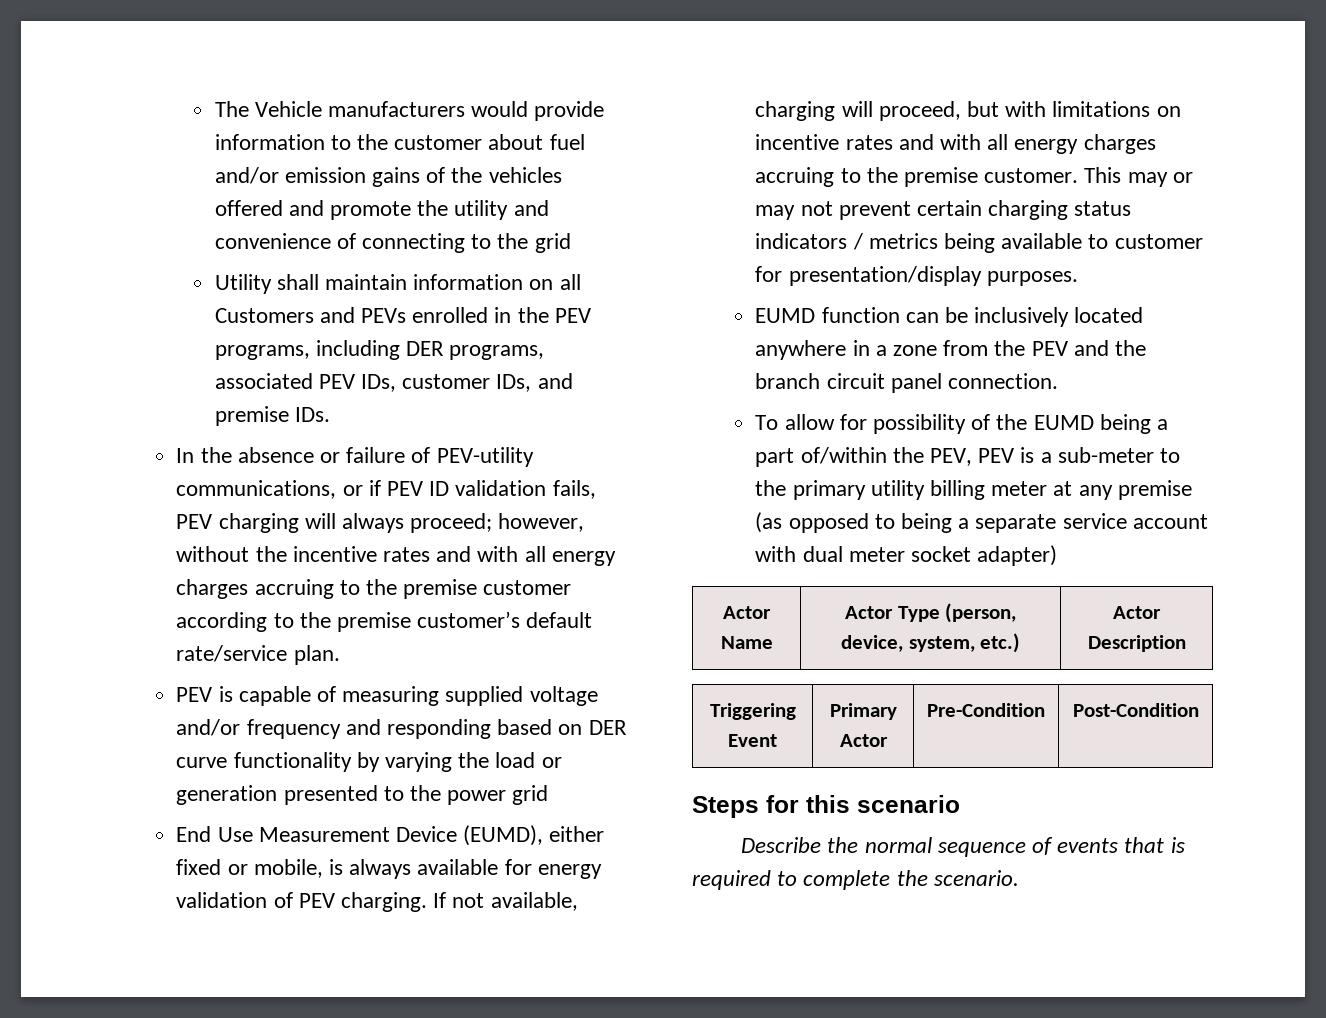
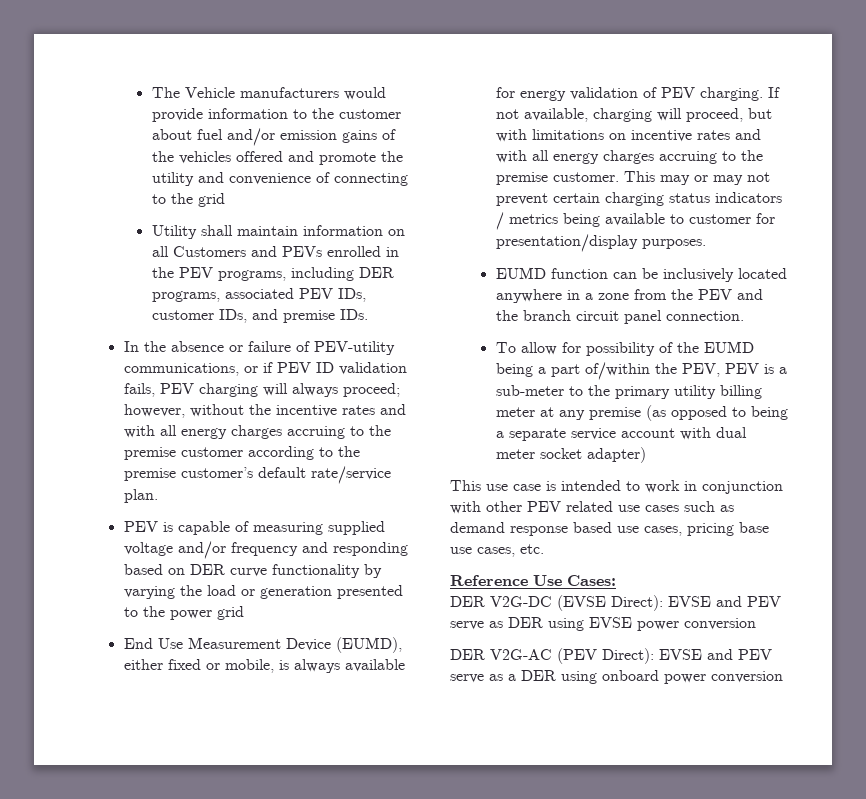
- Actor Name | Actor Type (person, device, system, etc.) | Actor Description
- Triggering Event | Primary Actor | Pre-Condition | Post-Condition
- Steps for this scenario
- Describe the normal sequence of events that is required to complete the scenario.
+ This use case is intended to work in conjunction with other PEV related use cases such as demand response based use cases, pricing base use cases, etc.
+ Reference Use Cases:
+ DER V2G-DC (EVSE Direct): EVSE and PEV serve as DER using EVSE power conversion
+ DER V2G-AC (PEV Direct): EVSE and PEV serve as a DER using onboard power conversion

